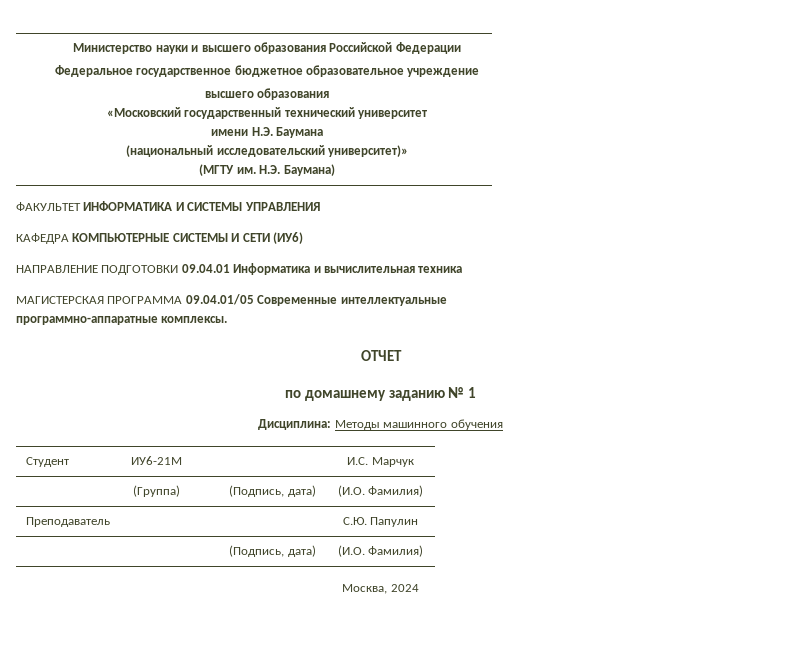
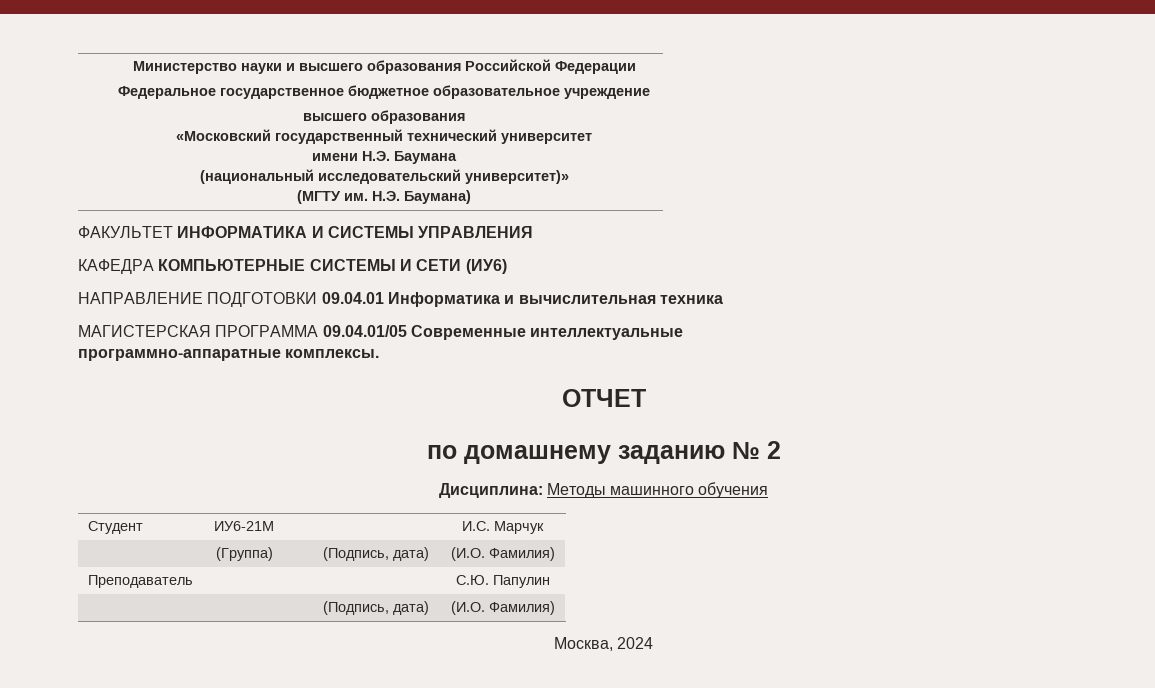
- по домашнему заданию № 1
+ по домашнему заданию № 2

